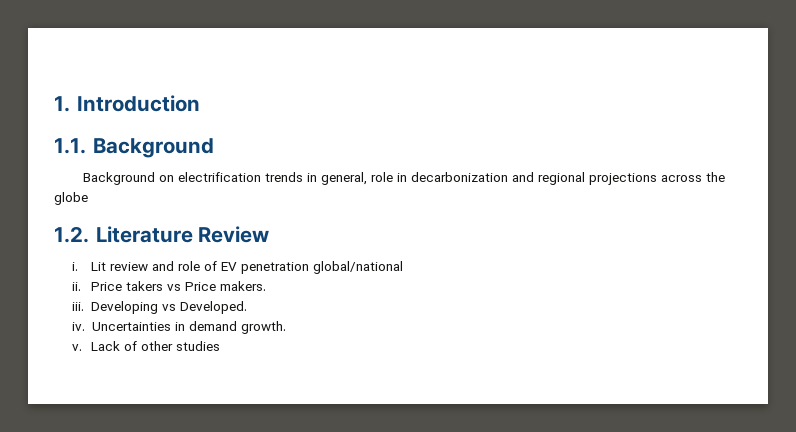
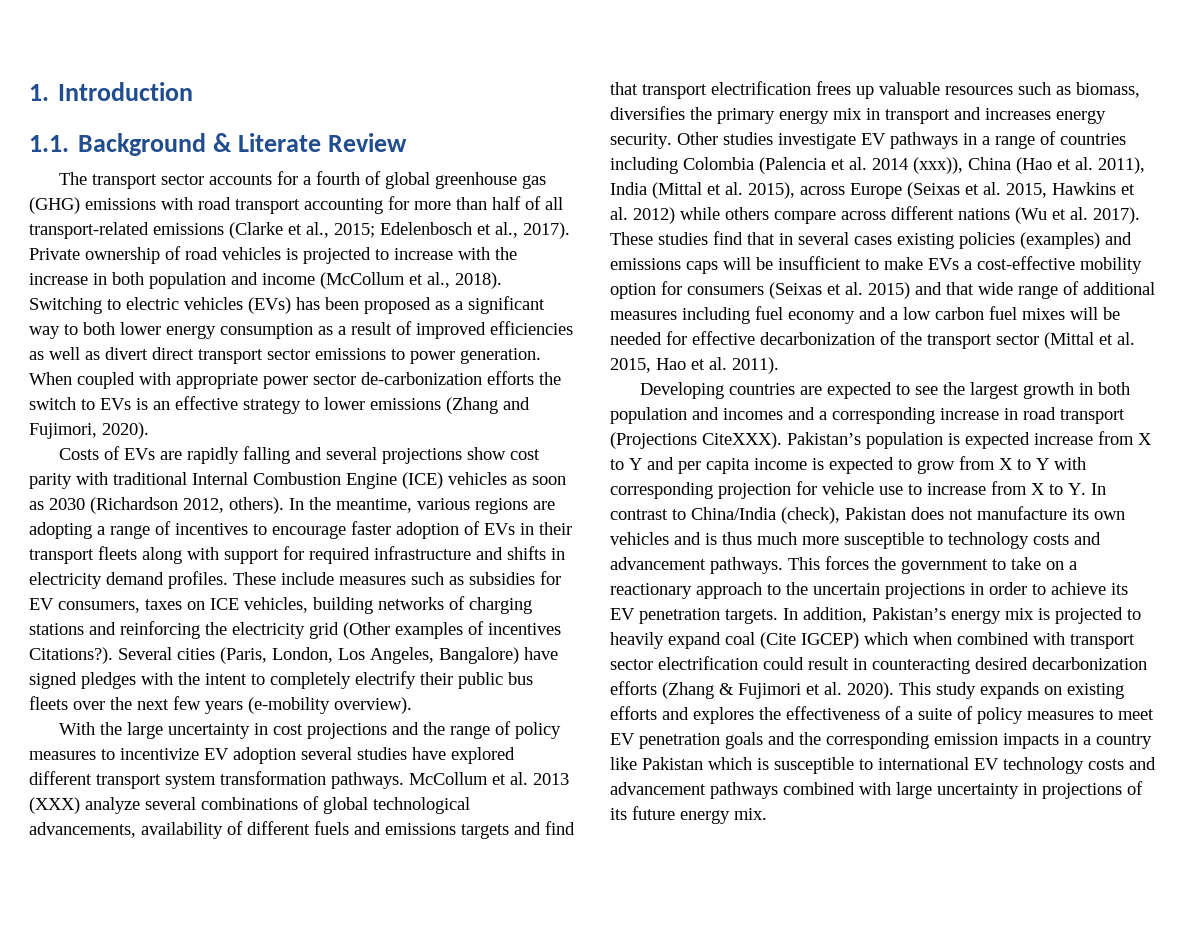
- 1.1. Background
- Background on electrification trends in general, role in decarbonization and regional projections across the globe
- 1.2. Literature Review
- i. Lit review and role of EV penetration global/national
- ii. Price takers vs Price makers.
- iii. Developing vs Developed.
- iv. Uncertainties in demand growth.
- v. Lack of other studies
+ 1.1. Background & Literate Review
+ The transport sector accounts for a fourth of global greenhouse gas (GHG) emissions with road transport accounting for more than half of all transport-related emissions (Clarke et al., 2015; Edelenbosch et al., 2017). Private ownership of road vehicles is projected to increase with the increase in both population and income (McCollum et al., 2018). Switching to electric vehicles (EVs) has been proposed as a significant way to both lower energy consumption as a result of improved efficiencies as well as divert direct transport sector emissions to power generation. When coupled with appropriate power sector de-carbonization efforts the switch to EVs is an effective strategy to lower emissions (Zhang and Fujimori, 2020).
+ Costs of EVs are rapidly falling and several projections show cost parity with traditional Internal Combustion Engine (ICE) vehicles as soon as 2030 (Richardson 2012, others). In the meantime, various regions are adopting a range of incentives to encourage faster adoption of EVs in their transport fleets along with support for required infrastructure and shifts in electricity demand profiles. These include measures such as subsidies for EV consumers, taxes on ICE vehicles, building networks of charging stations and reinforcing the electricity grid (Other examples of incentives Citations?). Several cities (Paris, London, Los Angeles, Bangalore) have signed pledges with the intent to completely electrify their public bus fleets over the next few years (e-mobility overview).
+ With the large uncertainty in cost projections and the range of policy measures to incentivize EV adoption several studies have explored different transport system transformation pathways. McCollum et al. 2013 (XXX) analyze several combinations of global technological advancements, availability of different fuels and emissions targets and find that transport electrification frees up valuable resources such as biomass, diversifies the primary energy mix in transport and increases energy security. Other studies investigate EV pathways in a range of countries including Colombia (Palencia et al. 2014 (xxx)), China (Hao et al. 2011), India (Mittal et al. 2015), across Europe (Seixas et al. 2015, Hawkins et al. 2012) while others compare across different nations (Wu et al. 2017). These studies find that in several cases existing policies (examples) and emissions caps will be insufficient to make EVs a cost-effective mobility option for consumers (Seixas et al. 2015) and that wide range of additional measures including fuel economy and a low carbon fuel mixes will be needed for effective decarbonization of the transport sector (Mittal et al. 2015, Hao et al. 2011).
+ Developing countries are expected to see the largest growth in both population and incomes and a corresponding increase in road transport (Projections CiteXXX). Pakistan’s population is expected increase from X to Y and per capita income is expected to grow from X to Y with corresponding projection for vehicle use to increase from X to Y. In contrast to China/India (check), Pakistan does not manufacture its own vehicles and is thus much more susceptible to technology costs and advancement pathways. This forces the government to take on a reactionary approach to the uncertain projections in order to achieve its EV penetration targets. In addition, Pakistan’s energy mix is projected to heavily expand coal (Cite IGCEP) which when combined with transport sector electrification could result in counteracting desired decarbonization efforts (Zhang & Fujimori et al. 2020). This study expands on existing efforts and explores the effectiveness of a suite of policy measures to meet EV penetration goals and the corresponding emission impacts in a country like Pakistan which is susceptible to international EV technology costs and advancement pathways combined with large uncertainty in projections of its future energy mix.

